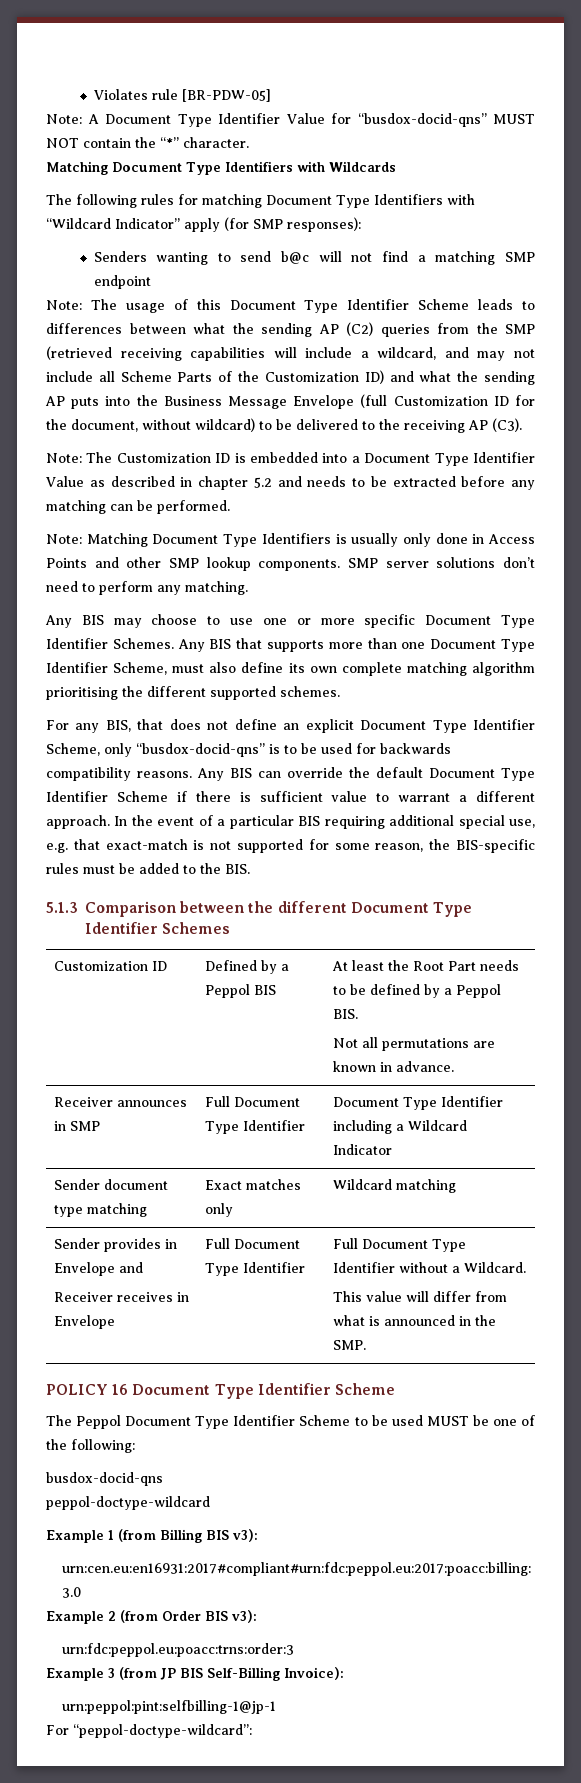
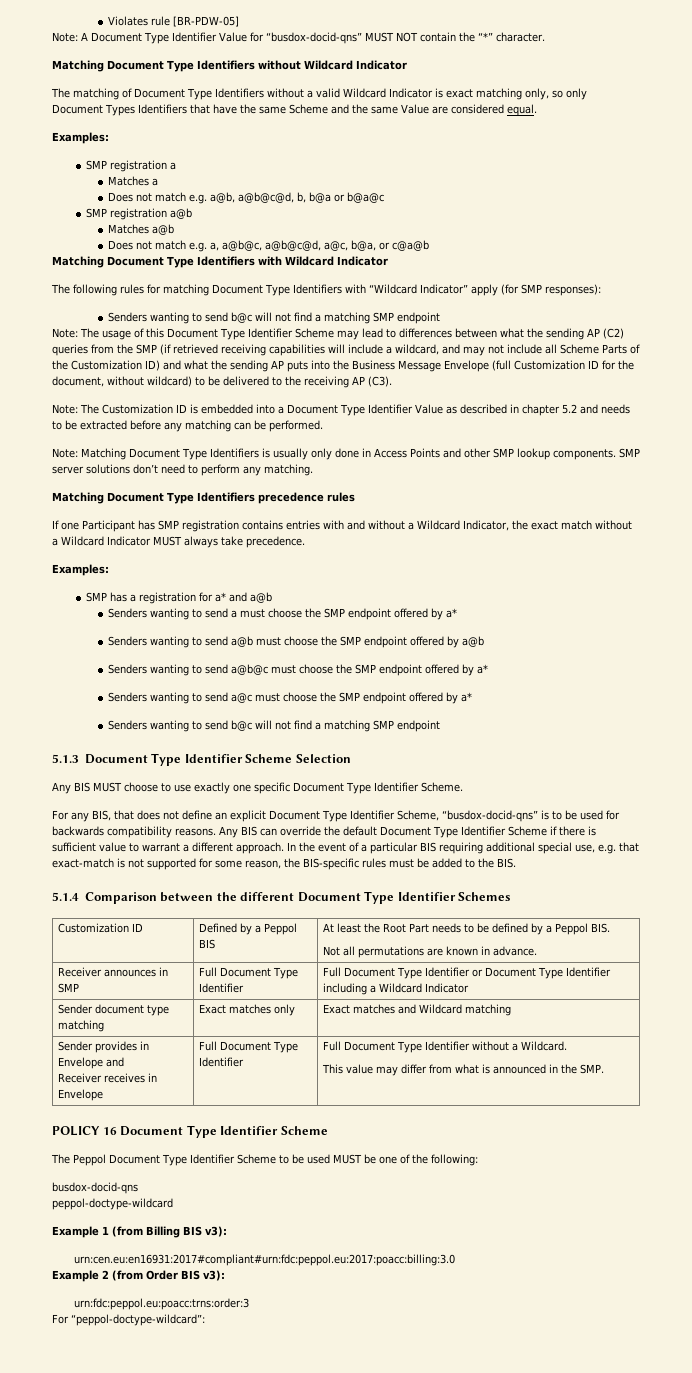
+ Matching Document Type Identifiers without Wildcard Indicator
+ The matching of Document Type Identifiers without a valid Wildcard Indicator is exact matching only, so only Document Types Identifiers that have the same Scheme and the same Value are considered equal.
+ Examples:
+ SMP registration a
+ Matches a
+ Does not match e.g. a@b, a@b@c@d, b, b@a or b@a@c
+ SMP registration a@b
+ Matches a@b
+ Does not match e.g. a, a@b@c, a@b@c@d, a@c, b@a, or c@a@b
- Matching Document Type Identifiers with Wildcards
+ Matching Document Type Identifiers with Wildcard Indicator
- The usage of this Document Type Identifier Scheme leads to differences between what the sending AP (C2) queries from the SMP (retrieved receiving capabilities will include a wildcard, and may not include all Scheme Parts of the Customization ID) and what the sending AP puts into the Business Message Envelope (full Customization ID for the document, without wildcard) to be delivered to the receiving AP (C3).
+ The usage of this Document Type Identifier Scheme may lead to differences between what the sending AP (C2) queries from the SMP (if retrieved receiving capabilities will include a wildcard, and may not include all Scheme Parts of the Customization ID) and what the sending AP puts into the Business Message Envelope (full Customization ID for the document, without wildcard) to be delivered to the receiving AP (C3).
- Any BIS may choose to use one or more specific Document Type Identifier Schemes. Any BIS that supports more than one Document Type Identifier Scheme, must also define its own complete matching algorithm prioritising the different supported schemes.
+ Matching Document Type Identifiers precedence rules
+ If one Participant has SMP registration contains entries with and without a Wildcard Indicator, the exact match without a Wildcard Indicator MUST always take precedence.
+ Examples:
+ SMP has a registration for a* and a@b
+ Senders wanting to send a must choose the SMP endpoint offered by a*
+ Senders wanting to send a@b must choose the SMP endpoint offered by a@b
+ Senders wanting to send a@b@c must choose the SMP endpoint offered by a*
+ Senders wanting to send a@c must choose the SMP endpoint offered by a*
+ Senders wanting to send b@c will not find a matching SMP endpoint
+ 5.1.3 Document Type Identifier Scheme Selection
+ Any BIS MUST choose to use exactly one specific Document Type Identifier Scheme.
- For any BIS, that does not define an explicit Document Type Identifier Scheme, only “busdox-docid-qns” is to be used for backwards compatibility reasons.
+ For any BIS, that does not define an explicit Document Type Identifier Scheme, “busdox-docid-qns” is to be used for backwards compatibility reasons.
- 5.1.3 Comparison between the different Document Type Identifier Schemes
+ 5.1.4 Comparison between the different Document Type Identifier Schemes
- Receiver announces in SMP | Full Document Type Identifier | Document Type Identifier including a Wildcard Indicator
+ Receiver announces in SMP | Full Document Type Identifier | Full Document Type Identifier or Document Type Identifier including a Wildcard Indicator
- Sender document type matching | Exact matches only | Wildcard matching
+ Sender document type matching | Exact matches only | Exact matches and Wildcard matching
  Sender provides in Envelope and
  Receiver receives in Envelope | Full Document Type Identifier | Full Document Type Identifier without a Wildcard.
- This value will differ from what is announced in the SMP.
+ This value may differ from what is announced in the SMP.
- Example 3 (from JP BIS Self-Billing Invoice):
- urn:peppol:pint:selfbilling-1@jp-1

